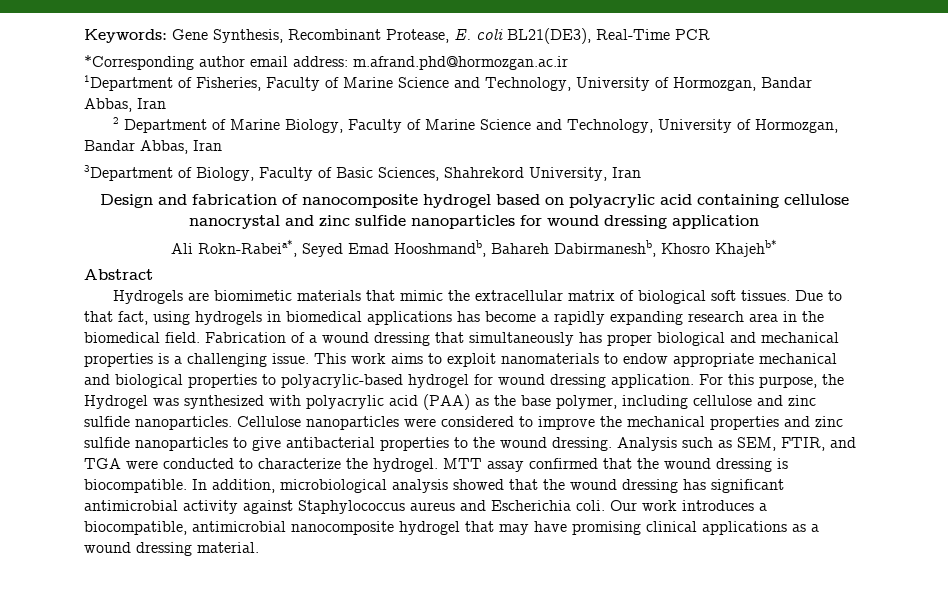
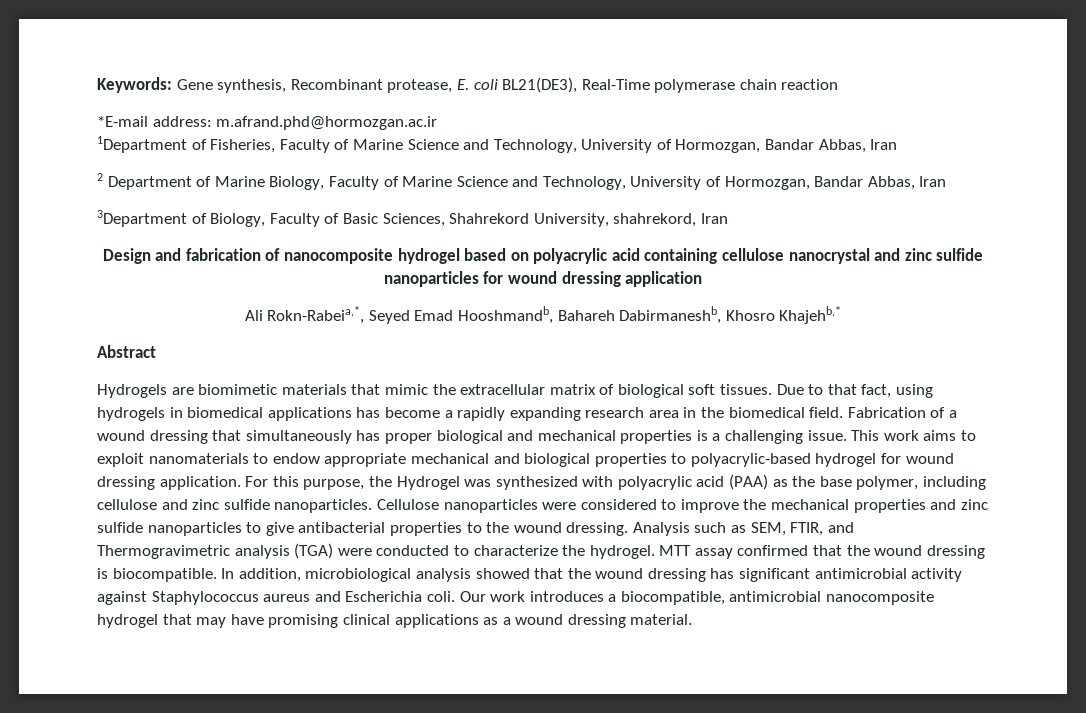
- Keywords: Gene Synthesis, Recombinant Protease, E. coli BL21(DE3), Real-Time PCR
- *Corresponding author email address: m.afrand.phd@hormozgan.ac.ir
+ Keywords: Gene synthesis, Recombinant protease, E. coli BL21(DE3), Real-Time polymerase chain reaction
+ *E-mail address: m.afrand.phd@hormozgan.ac.ir
- 3Department of Biology, Faculty of Basic Sciences, Shahrekord University, Iran
+ 3Department of Biology, Faculty of Basic Sciences, Shahrekord University, shahrekord, Iran
- Ali Rokn-Rabeia*, Seyed Emad Hooshmandb, Bahareh Dabirmaneshb, Khosro Khajehb*
+ Ali Rokn-Rabeia,*, Seyed Emad Hooshmandb, Bahareh Dabirmaneshb, Khosro Khajehb,*
- Analysis such as SEM, FTIR, and TGA were conducted to characterize the hydrogel.
+ Analysis such as SEM, FTIR, and Thermogravimetric analysis (TGA) were conducted to characterize the hydrogel.

